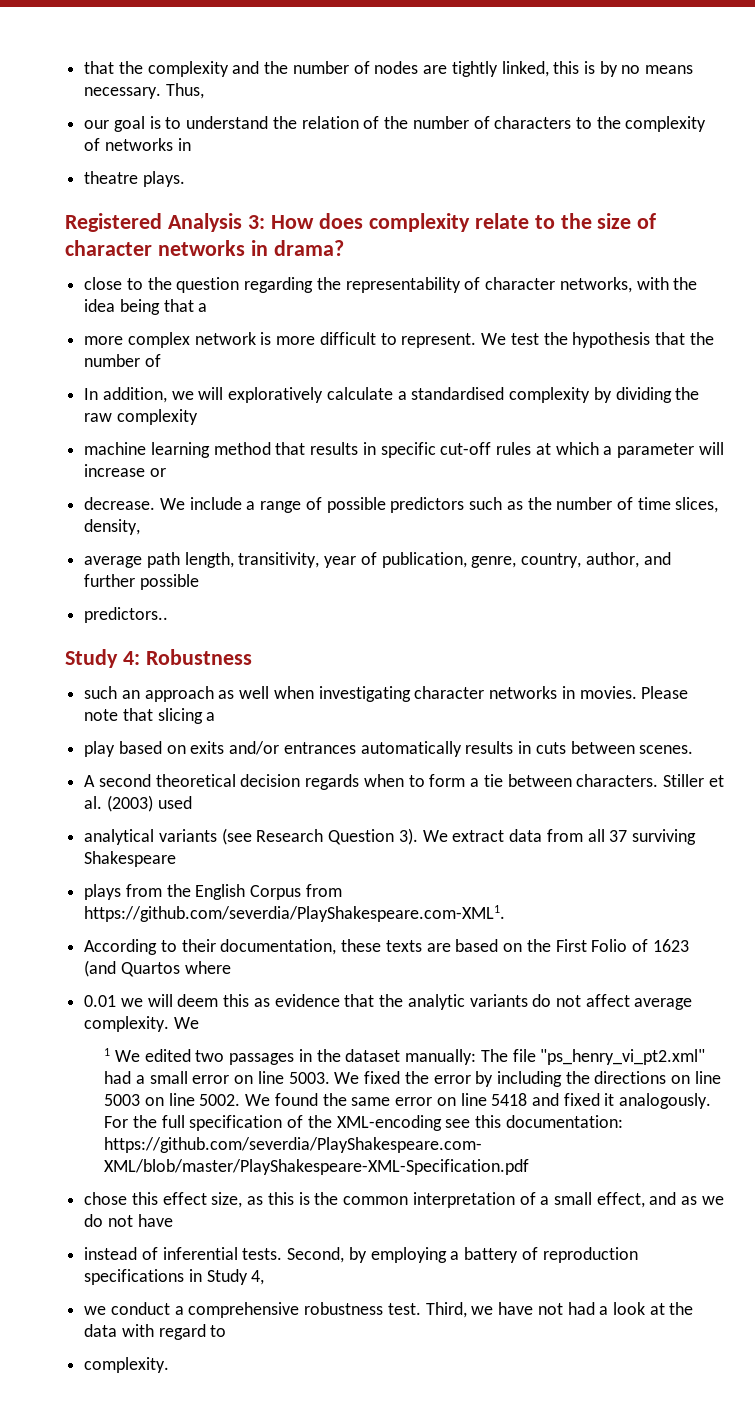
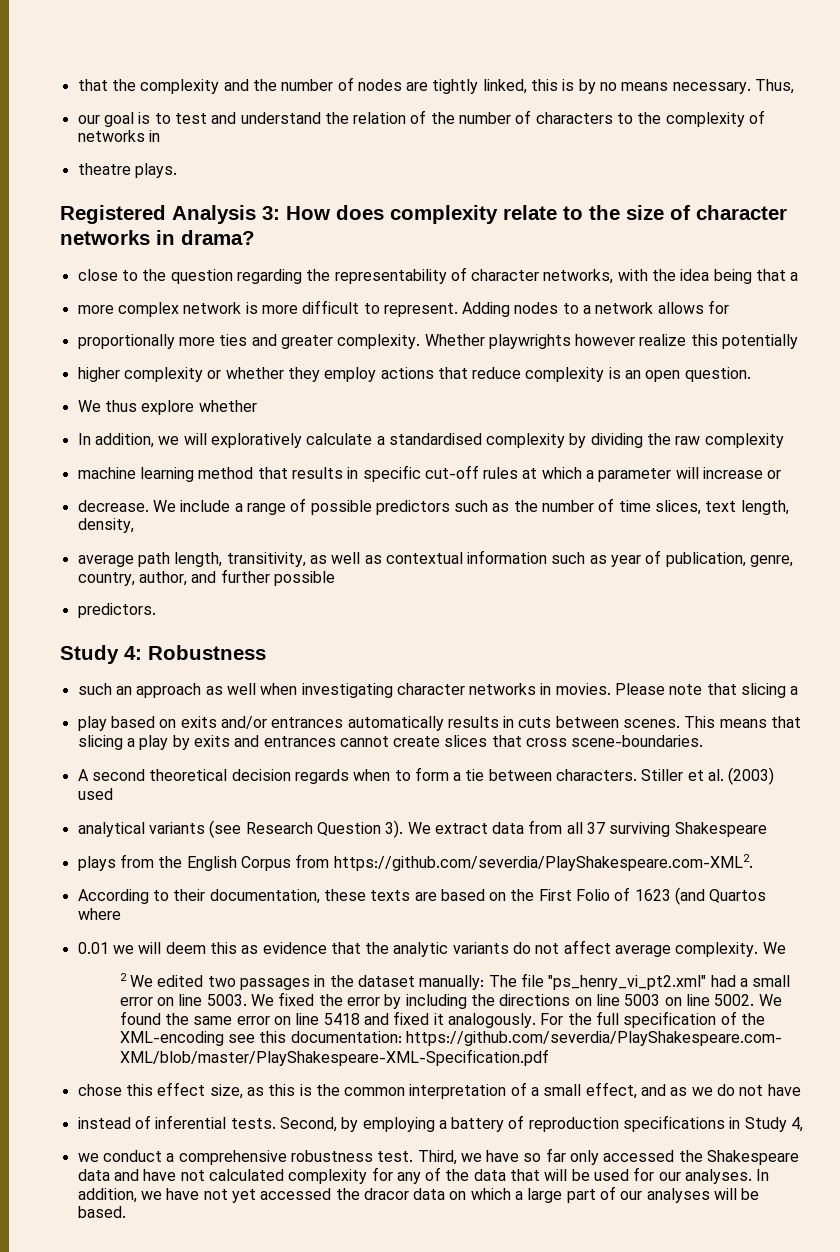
- our goal is to understand the relation of the number of characters to the complexity of networks in
+ our goal is to test and understand the relation of the number of characters to the complexity of networks in
- We test the hypothesis that the number of
+ Adding nodes to a network allows for
+ proportionally more ties and greater complexity. Whether playwrights however realize this potentially
+ higher complexity or whether they employ actions that reduce complexity is an open question.
+ We thus explore whether
- We include a range of possible predictors such as the number of time slices, density,
+ We include a range of possible predictors such as the number of time slices, text length, density,
- average path length, transitivity, year of publication, genre, country, author, and further possible
+ average path length, transitivity, as well as contextual information such as year of publication, genre, country, author, and further possible
- predictors..
+ predictors.
+ This means that slicing a play by exits and entrances cannot create slices that cross scene-boundaries.
- plays from the English Corpus from https://github.com/severdia/PlayShakespeare.com-XML1.
+ plays from the English Corpus from https://github.com/severdia/PlayShakespeare.com-XML2.
- 1 We edited two passages in the dataset manually: The file "ps_henry_vi_pt2.xml" had a small error on line 5003.
+ 2 We edited two passages in the dataset manually: The file "ps_henry_vi_pt2.xml" had a small error on line 5003.
- Third, we have not had a look at the data with regard to
- complexity.
+ Third, we have so far only accessed the Shakespeare data and have not calculated complexity for any of the data that will be used for our analyses. In addition, we have not yet accessed the dracor data on which a large part of our analyses will be based.

